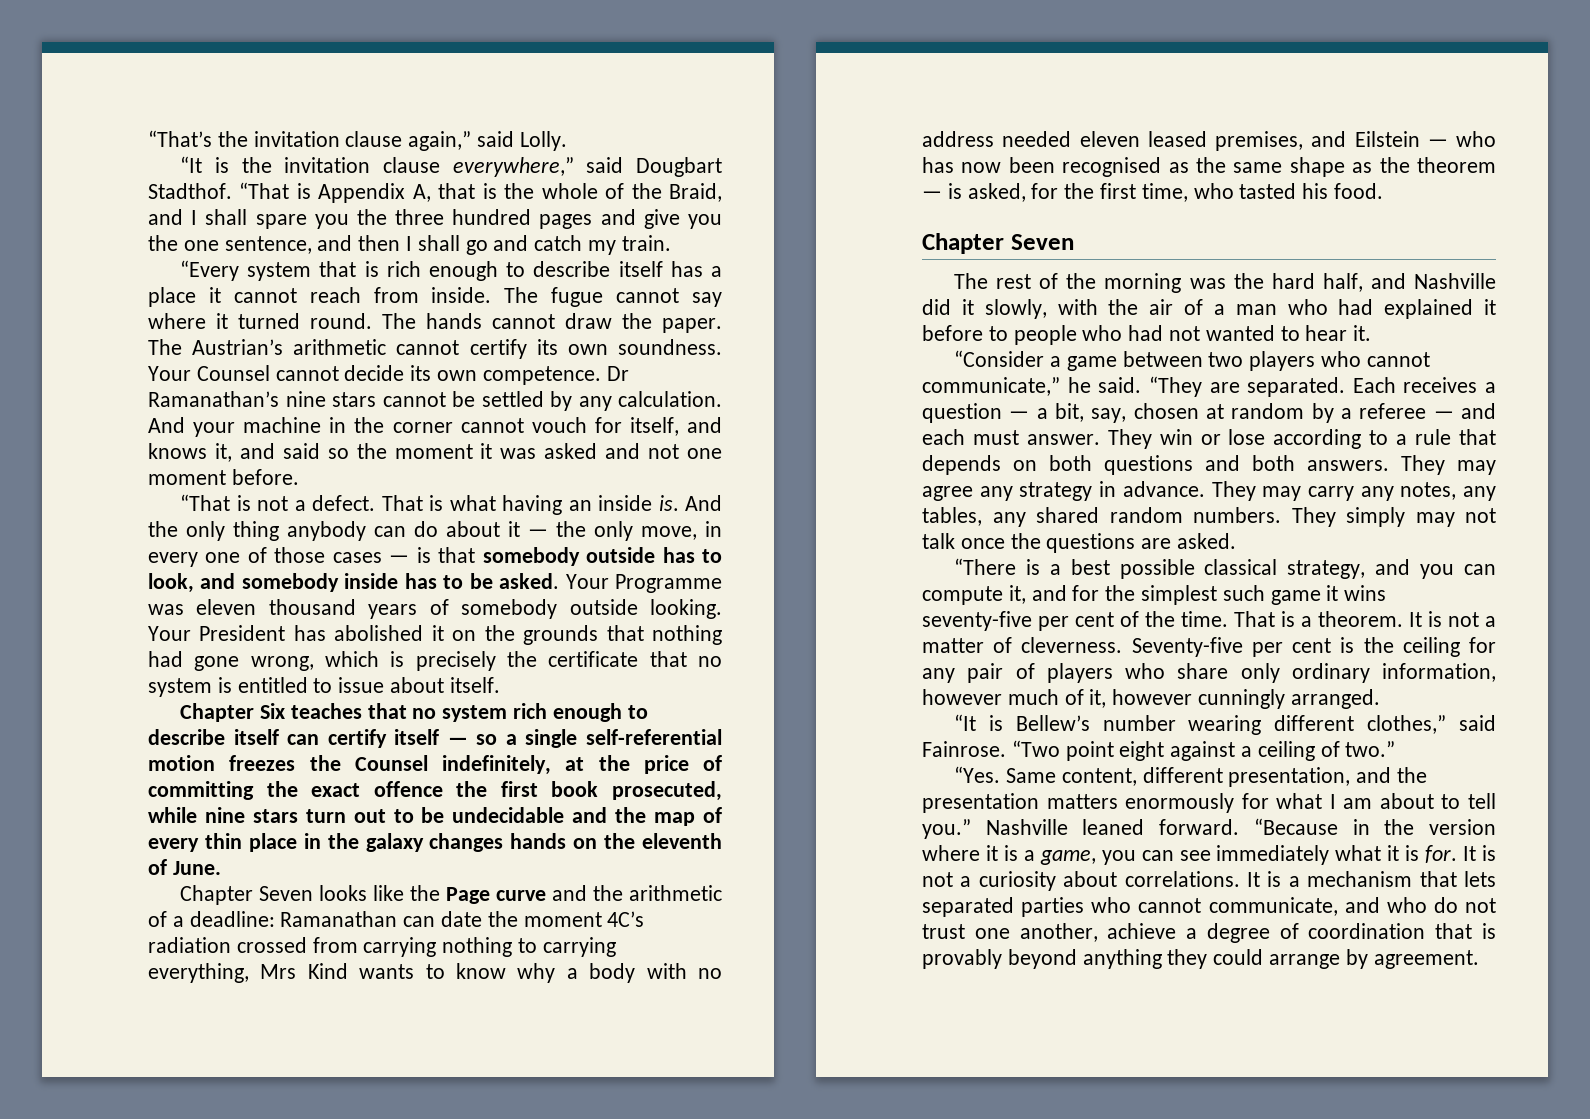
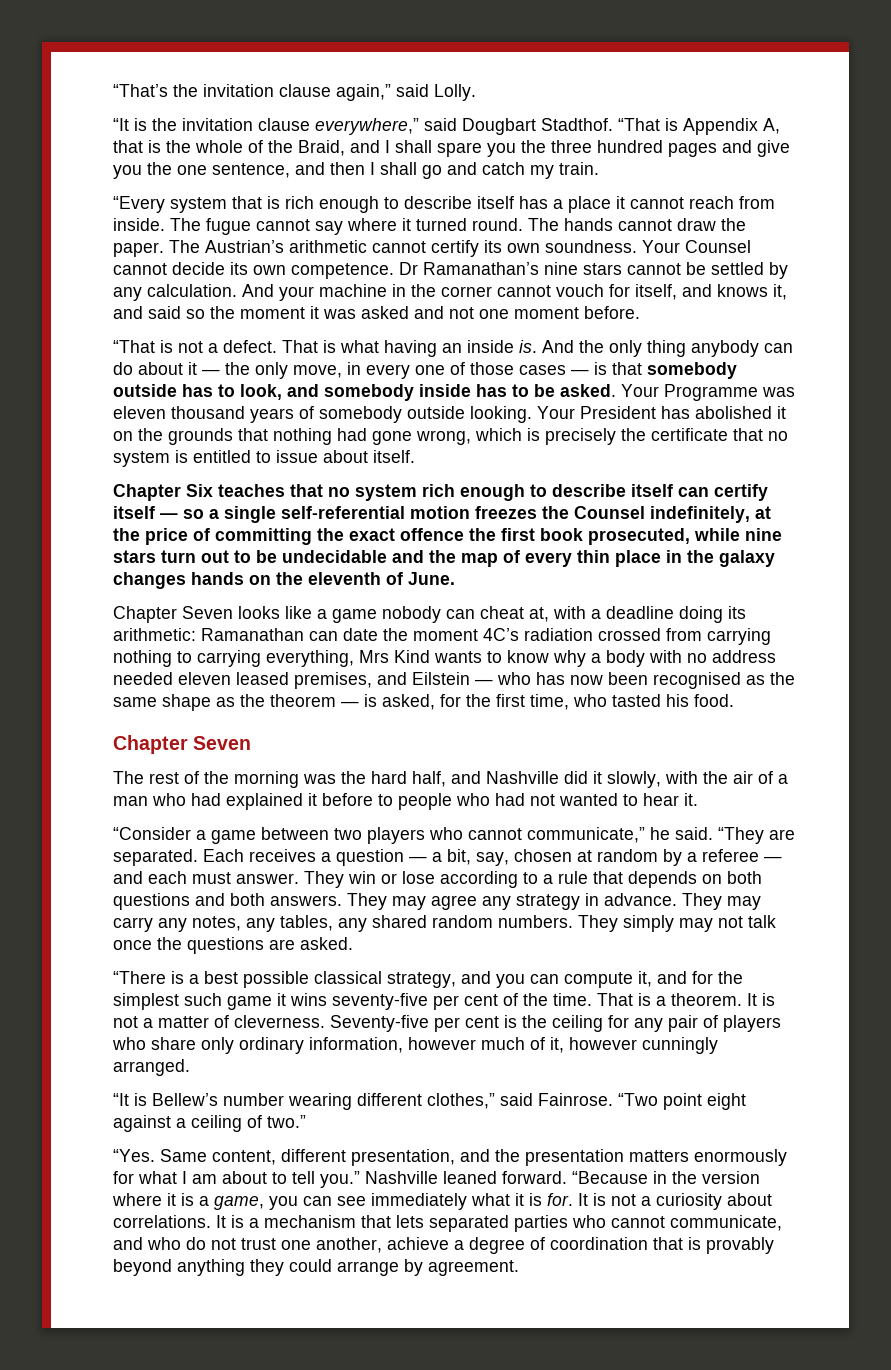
- Chapter Seven looks like the Page curve and the arithmetic of a deadline: Ramanathan can date the moment 4C’s radiation crossed from carrying nothing to carrying everything, Mrs Kind wants to know why a body with no address needed eleven leased premises, and Eilstein — who has now been recognised as the same shape as the theorem — is asked, for the first time, who tasted his food.
+ Chapter Seven looks like a game nobody can cheat at, with a deadline doing its arithmetic: Ramanathan can date the moment 4C’s radiation crossed from carrying nothing to carrying everything, Mrs Kind wants to know why a body with no address needed eleven leased premises, and Eilstein — who has now been recognised as the same shape as the theorem — is asked, for the first time, who tasted his food.

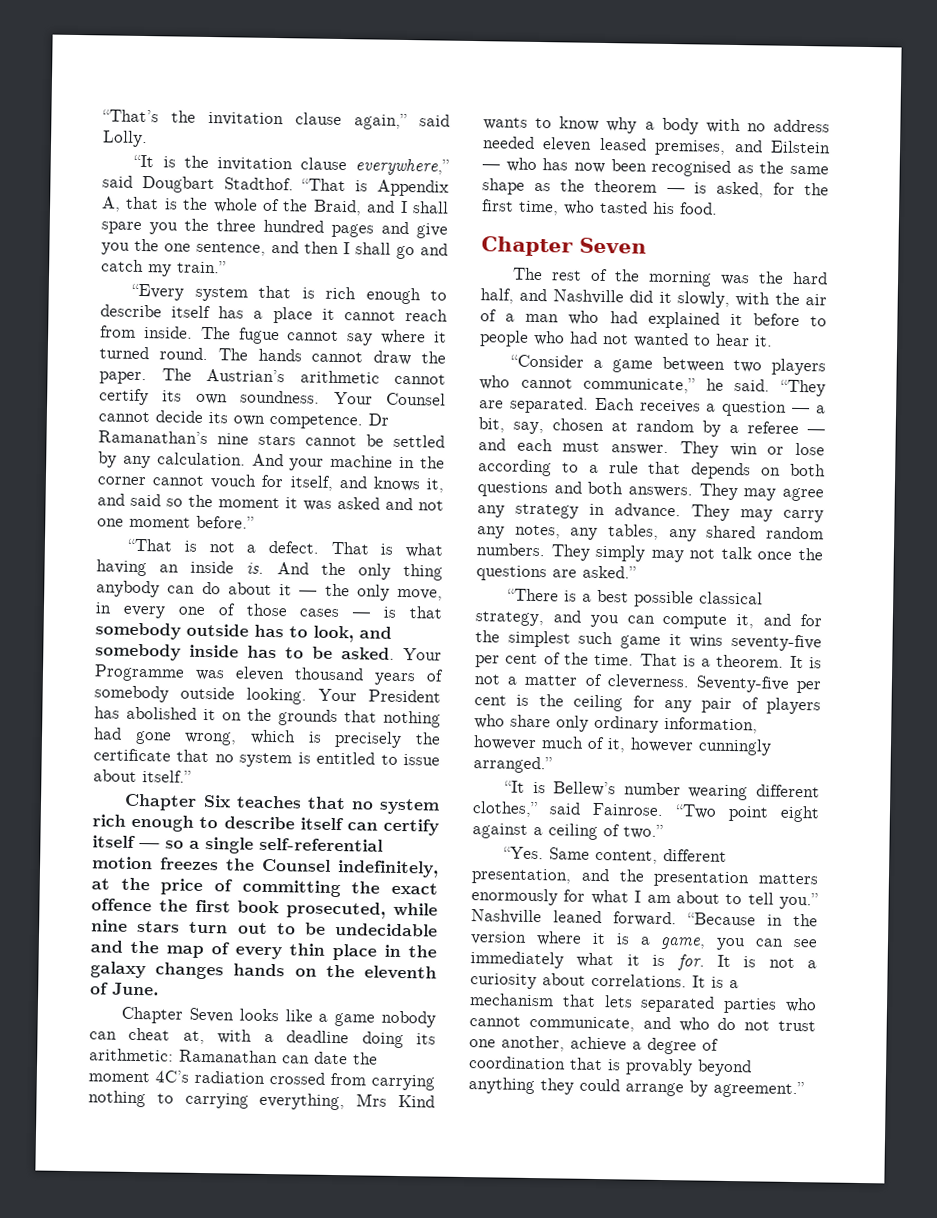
- “That is Appendix A, that is the whole of the Braid, and I shall spare you the three hundred pages and give you the one sentence, and then I shall go and catch my train.
+ “That is Appendix A, that is the whole of the Braid, and I shall spare you the three hundred pages and give you the one sentence, and then I shall go and catch my train.”
- And your machine in the corner cannot vouch for itself, and knows it, and said so the moment it was asked and not one moment before.
+ And your machine in the corner cannot vouch for itself, and knows it, and said so the moment it was asked and not one moment before.”
- Your President has abolished it on the grounds that nothing had gone wrong, which is precisely the certificate that no system is entitled to issue about itself.
+ Your President has abolished it on the grounds that nothing had gone wrong, which is precisely the certificate that no system is entitled to issue about itself.”
- They simply may not talk once the questions are asked.
+ They simply may not talk once the questions are asked.”
- Seventy-five per cent is the ceiling for any pair of players who share only ordinary information, however much of it, however cunningly arranged.
+ Seventy-five per cent is the ceiling for any pair of players who share only ordinary information, however much of it, however cunningly arranged.”
- It is a mechanism that lets separated parties who cannot communicate, and who do not trust one another, achieve a degree of coordination that is provably beyond anything they could arrange by agreement.
+ It is a mechanism that lets separated parties who cannot communicate, and who do not trust one another, achieve a degree of coordination that is provably beyond anything they could arrange by agreement.”

